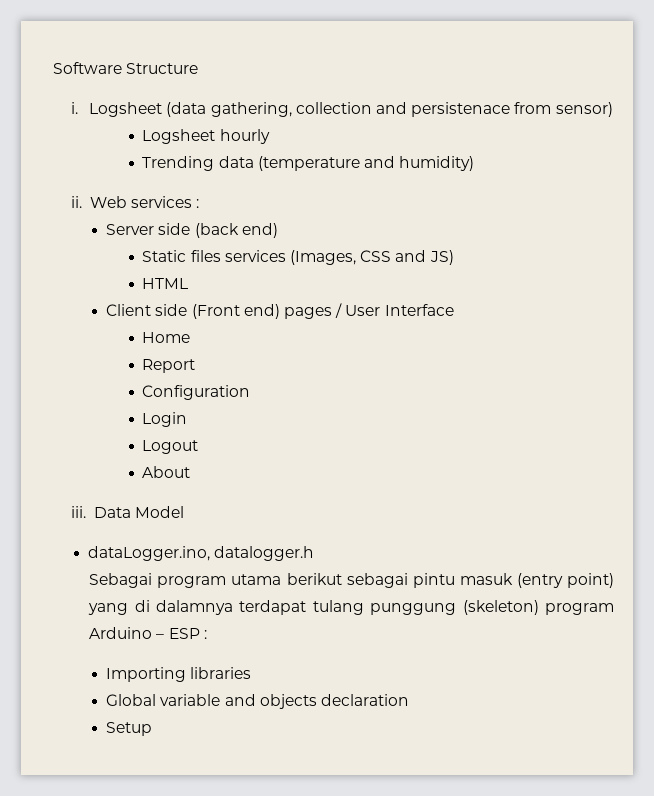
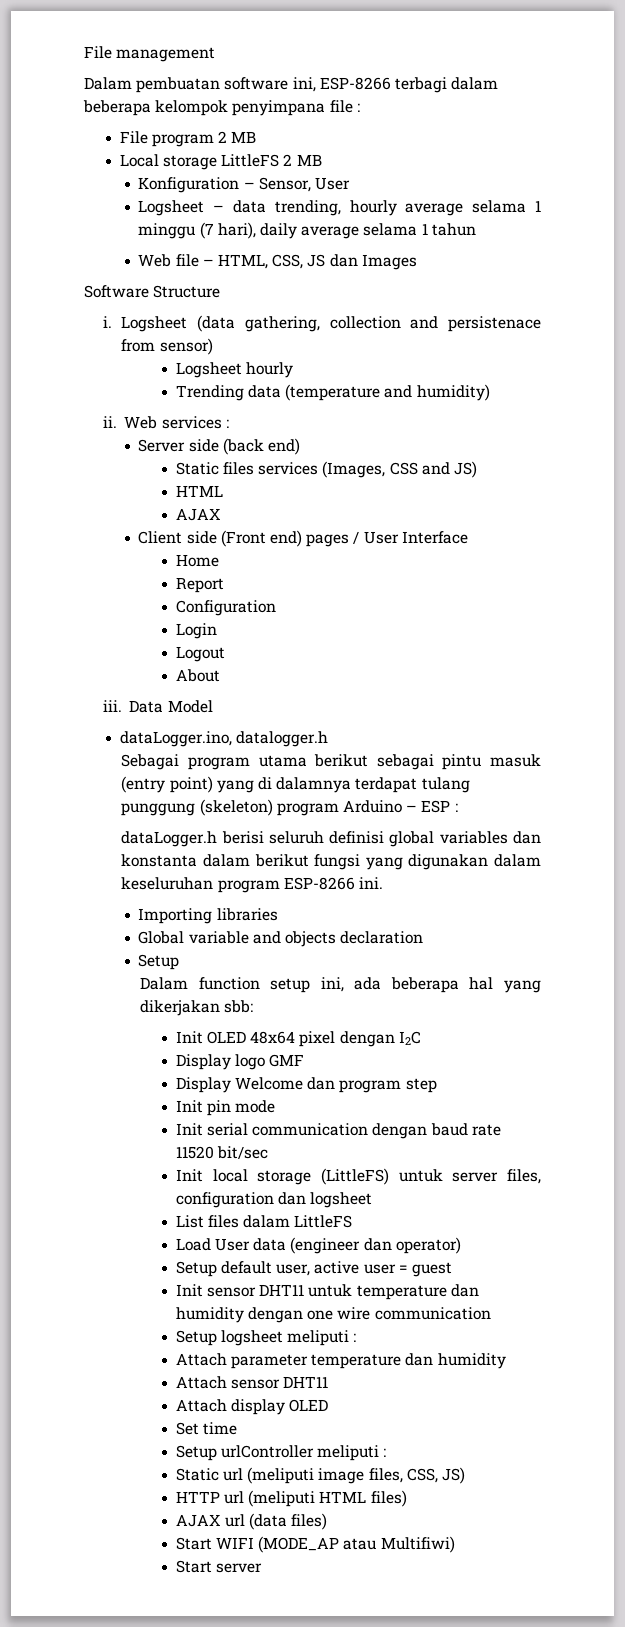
+ File management
+ Dalam pembuatan software ini, ESP-8266 terbagi dalam beberapa kelompok penyimpana file :
+ File program 2 MB
+ Local storage LittleFS 2 MB
+ Konfiguration – Sensor, User
+ Logsheet – data trending, hourly average selama 1 minggu (7 hari), daily average selama 1 tahun
+ Web file – HTML, CSS, JS dan Images
  Static files services (Images, CSS and JS)
  HTML
+ AJAX
+ dataLogger.h berisi seluruh definisi global variables dan konstanta dalam berikut fungsi yang digunakan dalam keseluruhan program ESP-8266 ini.
+ Dalam function setup ini, ada beberapa hal yang dikerjakan sbb:
+ Init OLED 48x64 pixel dengan I2C
+ Display logo GMF
+ Display Welcome dan program step
+ Init pin mode
+ Init serial communication dengan baud rate 11520 bit/sec
+ Init local storage (LittleFS) untuk server files, configuration dan logsheet
+ List files dalam LittleFS
+ Load User data (engineer dan operator)
+ Setup default user, active user = guest
+ Init sensor DHT11 untuk temperature dan humidity dengan one wire communication
+ Setup logsheet meliputi :
+ Attach parameter temperature dan humidity
+ Attach sensor DHT11
+ Attach display OLED
+ Set time
+ Setup urlController meliputi :
+ Static url (meliputi image files, CSS, JS)
+ HTTP url (meliputi HTML files)
+ AJAX url (data files)
+ Start WIFI (MODE_AP atau Multifiwi)
+ Start server

